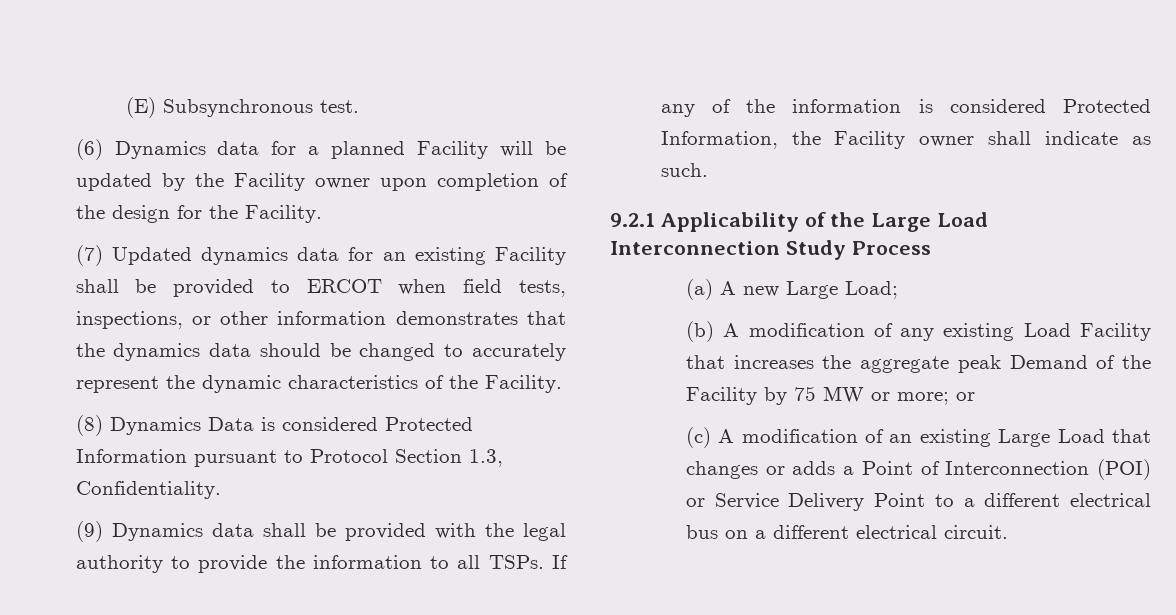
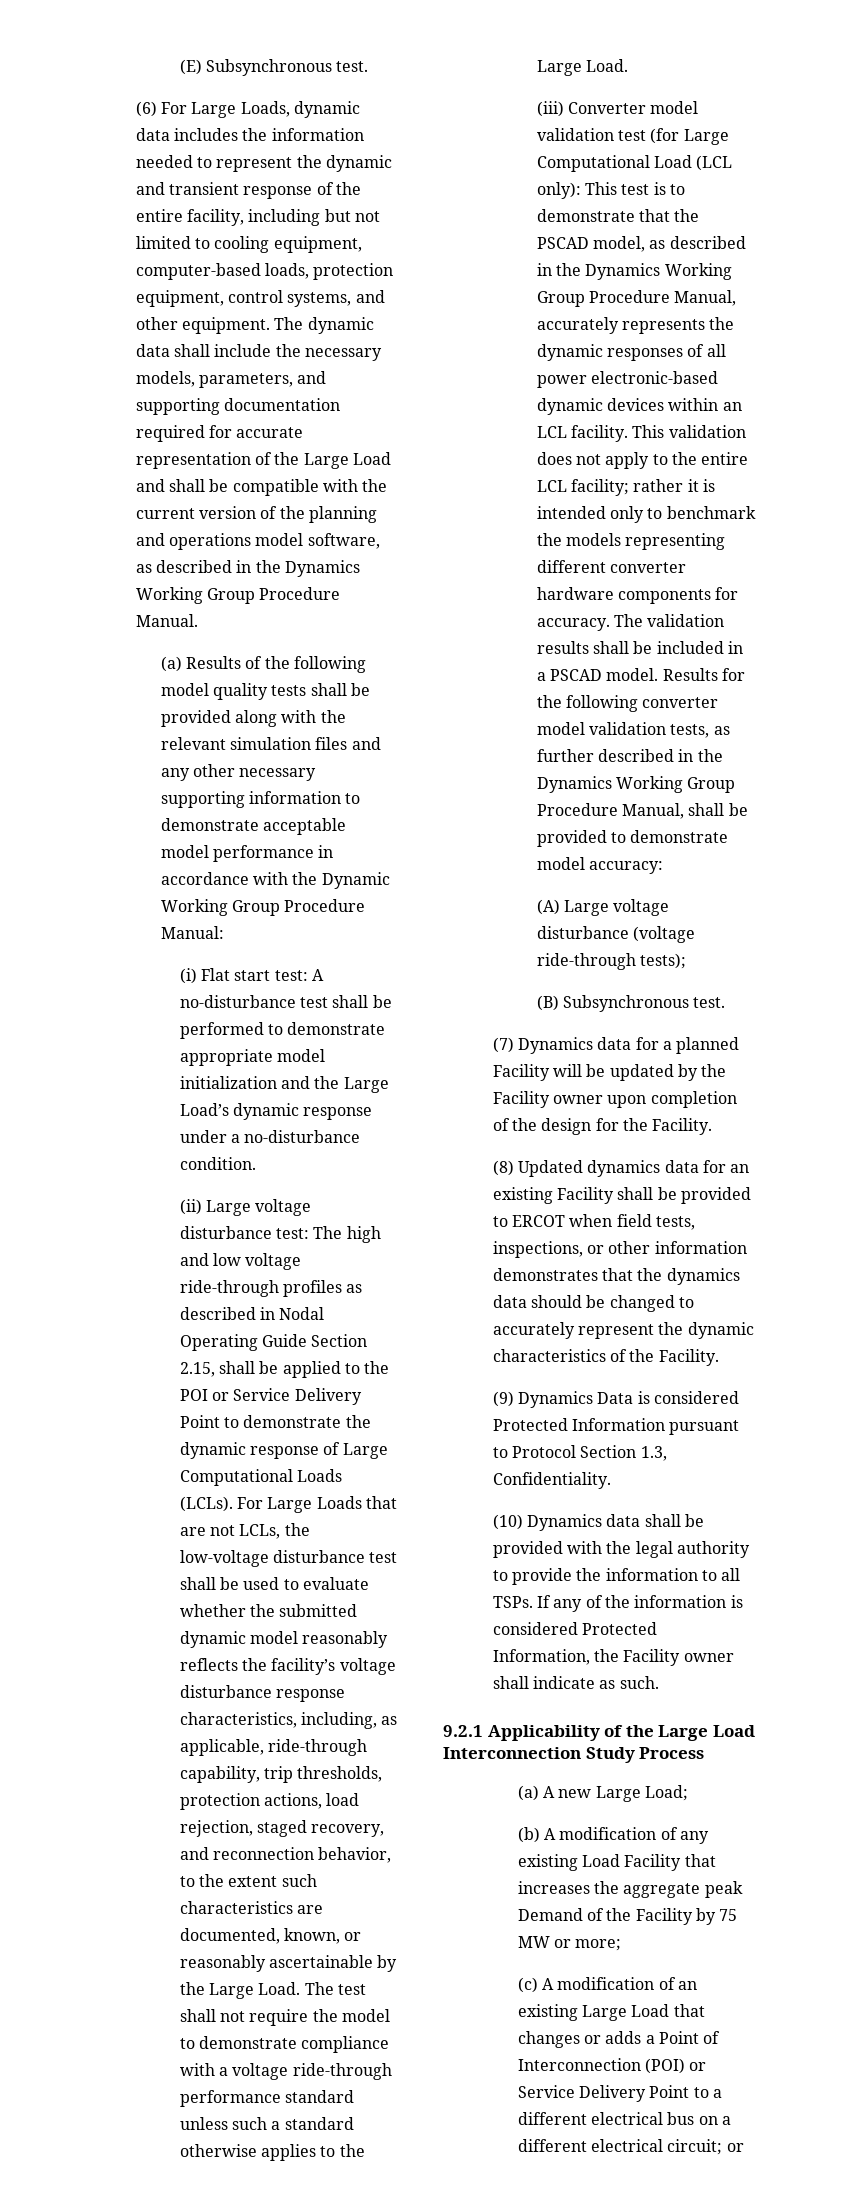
- (6) Dynamics data for a planned Facility will be updated by the Facility owner upon completion of the design for the Facility.
+ (6) For Large Loads, dynamic data includes the information needed to represent the dynamic and transient response of the entire facility, including but not limited to cooling equipment, computer-based loads, protection equipment, control systems, and other equipment. The dynamic data shall include the necessary models, parameters, and supporting documentation required for accurate representation of the Large Load and shall be compatible with the current version of the planning and operations model software, as described in the Dynamics Working Group Procedure Manual.
+ (a) Results of the following model quality tests shall be provided along with the relevant simulation files and any other necessary supporting information to demonstrate acceptable model performance in accordance with the Dynamic Working Group Procedure Manual:
+ (i) Flat start test: A no-disturbance test shall be performed to demonstrate appropriate model initialization and the Large Load’s dynamic response under a no-disturbance condition.
+ (ii) Large voltage disturbance test: The high and low voltage ride-through profiles as described in Nodal Operating Guide Section 2.15, shall be applied to the POI or Service Delivery Point to demonstrate the dynamic response of Large Computational Loads (LCLs). For Large Loads that are not LCLs, the low-voltage disturbance test shall be used to evaluate whether the submitted dynamic model reasonably reflects the facility’s voltage disturbance response characteristics, including, as applicable, ride-through capability, trip thresholds, protection actions, load rejection, staged recovery, and reconnection behavior, to the extent such characteristics are documented, known, or reasonably ascertainable by the Large Load. The test shall not require the model to demonstrate compliance with a voltage ride-through performance standard unless such a standard otherwise applies to the Large Load.
+ (iii) Converter model validation test (for Large Computational Load (LCL only): This test is to demonstrate that the PSCAD model, as described in the Dynamics Working Group Procedure Manual, accurately represents the dynamic responses of all power electronic-based dynamic devices within an LCL facility. This validation does not apply to the entire LCL facility; rather it is intended only to benchmark the models representing different converter hardware components for accuracy. The validation results shall be included in a PSCAD model. Results for the following converter model validation tests, as further described in the Dynamics Working Group Procedure Manual, shall be provided to demonstrate model accuracy:
+ (A) Large voltage disturbance (voltage ride-through tests);
+ (B) Subsynchronous test.
+ (7) Dynamics data for a planned Facility will be updated by the Facility owner upon completion of the design for the Facility.
- (7) Updated dynamics data for an existing Facility shall be provided to ERCOT when field tests, inspections, or other information demonstrates that the dynamics data should be changed to accurately represent the dynamic characteristics of the Facility.
+ (8) Updated dynamics data for an existing Facility shall be provided to ERCOT when field tests, inspections, or other information demonstrates that the dynamics data should be changed to accurately represent the dynamic characteristics of the Facility.
- (8) Dynamics Data is considered Protected Information pursuant to Protocol Section 1.3, Confidentiality.
+ (9) Dynamics Data is considered Protected Information pursuant to Protocol Section 1.3, Confidentiality.
- (9) Dynamics data shall be provided with the legal authority to provide the information to all TSPs.
+ (10) Dynamics data shall be provided with the legal authority to provide the information to all TSPs.
- (b) A modification of any existing Load Facility that increases the aggregate peak Demand of the Facility by 75 MW or more; or
+ (b) A modification of any existing Load Facility that increases the aggregate peak Demand of the Facility by 75 MW or more;
- (c) A modification of an existing Large Load that changes or adds a Point of Interconnection (POI) or Service Delivery Point to a different electrical bus on a different electrical circuit.
+ (c) A modification of an existing Large Load that changes or adds a Point of Interconnection (POI) or Service Delivery Point to a different electrical bus on a different electrical circuit; or

